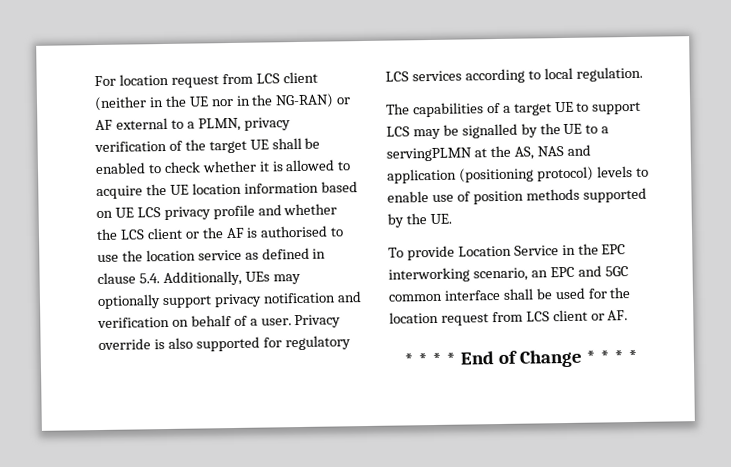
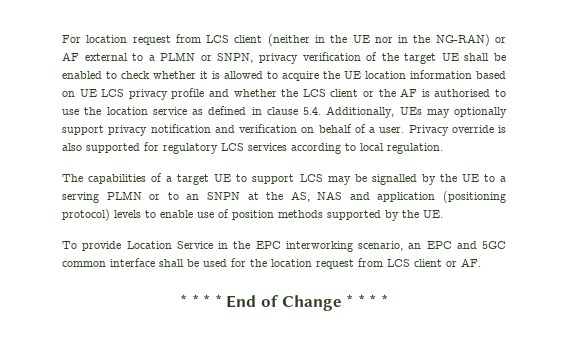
- For location request from LCS client (neither in the UE nor in the NG-RAN) or AF external to a PLMN, privacy verification of the target UE shall be enabled to check whether it is allowed to acquire the UE location information based on UE LCS privacy profile and whether the LCS client or the AF is authorised to use the location service as defined in clause 5.4. Additionally, UEs may optionally support privacy notification and verification on behalf of a user.
+ For location request from LCS client (neither in the UE nor in the NG-RAN) or AF external to a PLMN or SNPN, privacy verification of the target UE shall be enabled to check whether it is allowed to acquire the UE location information based on UE LCS privacy profile and whether the LCS client or the AF is authorised to use the location service as defined in clause 5.4. Additionally, UEs may optionally support privacy notification and verification on behalf of a user.
- The capabilities of a target UE to support LCS may be signalled by the UE to a servingPLMN at the AS, NAS and application (positioning protocol) levels to enable use of position methods supported by the UE.
+ The capabilities of a target UE to support LCS may be signalled by the UE to a serving PLMN or to an SNPN at the AS, NAS and application (positioning protocol) levels to enable use of position methods supported by the UE.

